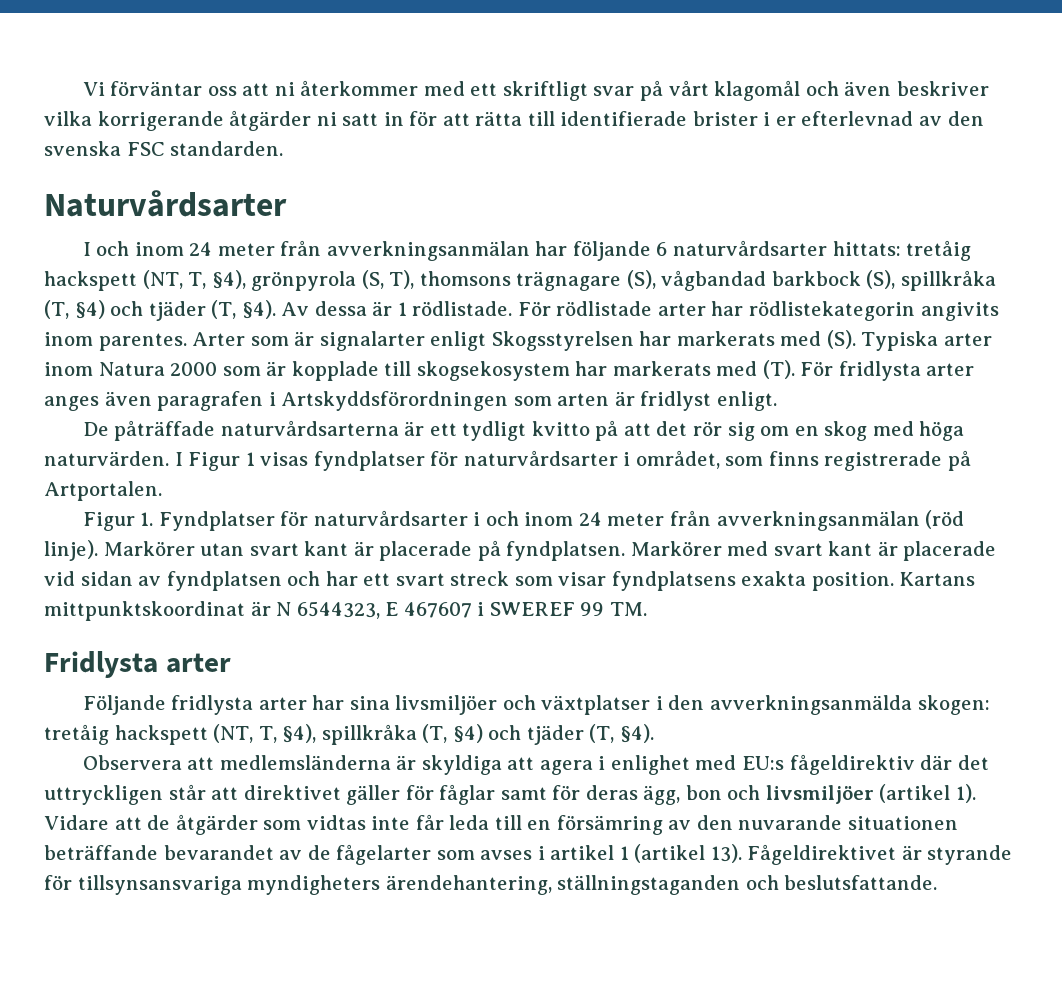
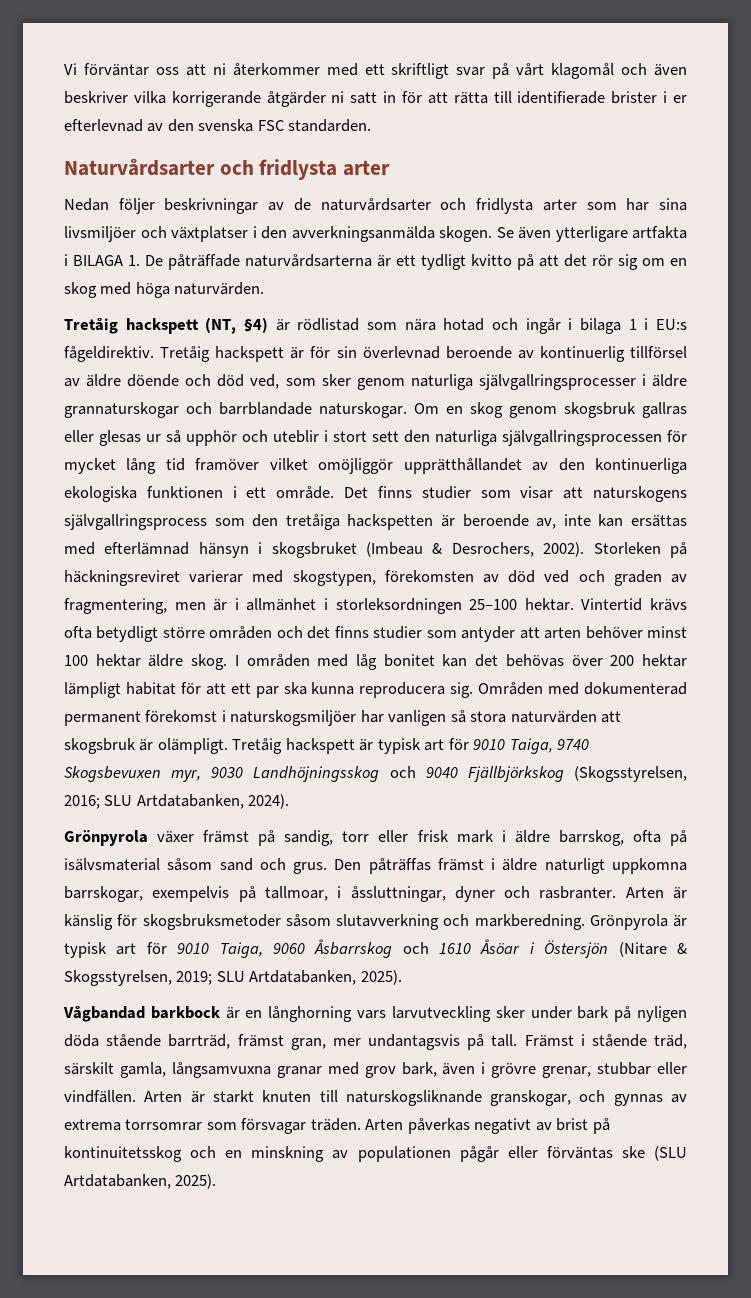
- Naturvårdsarter
- I och inom 24 meter från avverkningsanmälan har följande 6 naturvårdsarter hittats: tretåig hackspett (NT, T, §4), grönpyrola (S, T), thomsons trägnagare (S), vågbandad barkbock (S), spillkråka (T, §4) och tjäder (T, §4). Av dessa är 1 rödlistade. För rödlistade arter har rödlistekategorin angivits inom parentes. Arter som är signalarter enligt Skogsstyrelsen har markerats med (S). Typiska arter inom Natura 2000 som är kopplade till skogsekosystem har markerats med (T). För fridlysta arter anges även paragrafen i Artskyddsförordningen som arten är fridlyst enligt.
- De påträffade naturvårdsarterna är ett tydligt kvitto på att det rör sig om en skog med höga naturvärden. I Figur 1 visas fyndplatser för naturvårdsarter i området, som finns registrerade på Artportalen.
- Figur 1. Fyndplatser för naturvårdsarter i och inom 24 meter från avverkningsanmälan (röd linje). Markörer utan svart kant är placerade på fyndplatsen. Markörer med svart kant är placerade vid sidan av fyndplatsen och har ett svart streck som visar fyndplatsens exakta position. Kartans mittpunktskoordinat är N 6544323, E 467607 i SWEREF 99 TM.
- Fridlysta arter
- Följande fridlysta arter har sina livsmiljöer och växtplatser i den avverkningsanmälda skogen: tretåig hackspett (NT, T, §4), spillkråka (T, §4) och tjäder (T, §4).
- Observera att medlemsländerna är skyldiga att agera i enlighet med EU:s fågeldirektiv där det uttryckligen står att direktivet gäller för fåglar samt för deras ägg, bon och livsmiljöer (artikel 1). Vidare att de åtgärder som vidtas inte får leda till en försämring av den nuvarande situationen beträffande bevarandet av de fågelarter som avses i artikel 1 (artikel 13). Fågeldirektivet är styrande för tillsynsansvariga myndigheters ärendehantering, ställningstaganden och beslutsfattande.
+ Naturvårdsarter och fridlysta arter
+ Nedan följer beskrivningar av de naturvårdsarter och fridlysta arter som har sina livsmiljöer och växtplatser i den avverkningsanmälda skogen. Se även ytterligare artfakta i BILAGA 1. De påträffade naturvårdsarterna är ett tydligt kvitto på att det rör sig om en skog med höga naturvärden.
+ Tretåig hackspett (NT, §4) är rödlistad som nära hotad och ingår i bilaga 1 i EU:s fågeldirektiv. Tretåig hackspett är för sin överlevnad beroende av kontinuerlig tillförsel av äldre döende och död ved, som sker genom naturliga självgallringsprocesser i äldre grannaturskogar och barrblandade naturskogar. Om en skog genom skogsbruk gallras eller glesas ur så upphör och uteblir i stort sett den naturliga självgallringsprocessen för mycket lång tid framöver vilket omöjliggör upprätthållandet av den kontinuerliga ekologiska funktionen i ett område. Det finns studier som visar att naturskogens självgallringsprocess som den tretåiga hackspetten är beroende av, inte kan ersättas med efterlämnad hänsyn i skogsbruket (Imbeau & Desrochers, 2002). Storleken på häckningsreviret varierar med skogstypen, förekomsten av död ved och graden av fragmentering, men är i allmänhet i storleksordningen 25–100 hektar. Vintertid krävs ofta betydligt större områden och det finns studier som antyder att arten behöver minst 100 hektar äldre skog. I områden med låg bonitet kan det behövas över 200 hektar lämpligt habitat för att ett par ska kunna reproducera sig. Områden med dokumenterad permanent förekomst i naturskogsmiljöer har vanligen så stora naturvärden att skogsbruk är olämpligt. Tretåig hackspett är typisk art för 9010 Taiga, 9740 Skogsbevuxen myr, 9030 Landhöjningsskog och 9040 Fjällbjörkskog (Skogsstyrelsen, 2016; SLU Artdatabanken, 2024).
+ Grönpyrola växer främst på sandig, torr eller frisk mark i äldre barrskog, ofta på isälvsmaterial såsom sand och grus. Den påträffas främst i äldre naturligt uppkomna barrskogar, exempelvis på tallmoar, i åssluttningar, dyner och rasbranter. Arten är känslig för skogsbruksmetoder såsom slutavverkning och markberedning. Grönpyrola är typisk art för 9010 Taiga, 9060 Åsbarrskog och 1610 Åsöar i Östersjön (Nitare & Skogsstyrelsen, 2019; SLU Artdatabanken, 2025).
+ Vågbandad barkbock är en långhorning vars larvutveckling sker under bark på nyligen döda stående barrträd, främst gran, mer undantagsvis på tall. Främst i stående träd, särskilt gamla, långsamvuxna granar med grov bark, även i grövre grenar, stubbar eller vindfällen. Arten är starkt knuten till naturskogsliknande granskogar, och gynnas av extrema torrsomrar som försvagar träden. Arten påverkas negativt av brist på kontinuitetsskog och en minskning av populationen pågår eller förväntas ske (SLU Artdatabanken, 2025).

